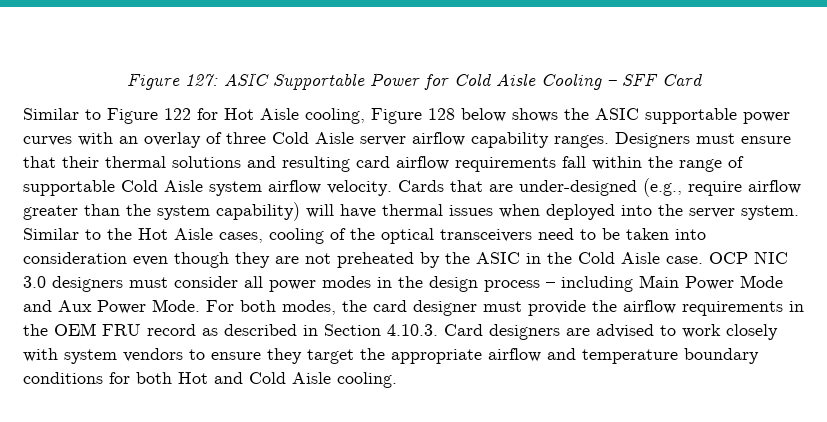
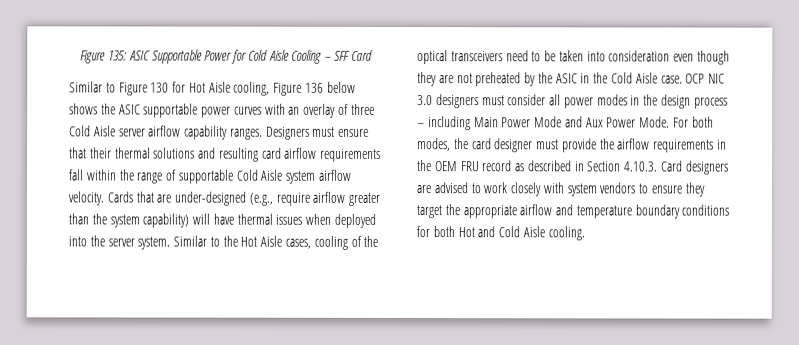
- Figure 127: ASIC Supportable Power for Cold Aisle Cooling – SFF Card
+ Figure 135: ASIC Supportable Power for Cold Aisle Cooling – SFF Card
- Similar to Figure 122 for Hot Aisle cooling, Figure 128 below shows the ASIC supportable power curves with an overlay of three Cold Aisle server airflow capability ranges.
+ Similar to Figure 130 for Hot Aisle cooling, Figure 136 below shows the ASIC supportable power curves with an overlay of three Cold Aisle server airflow capability ranges.

